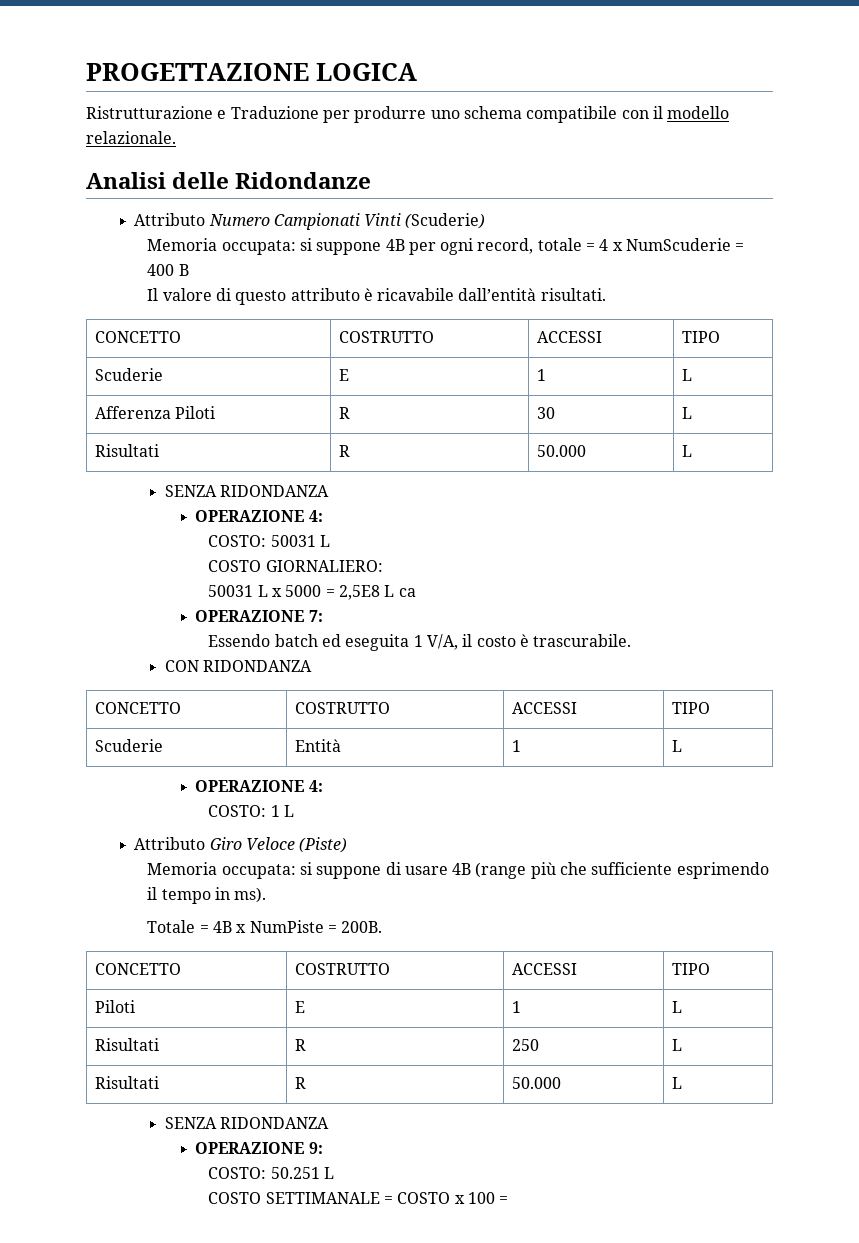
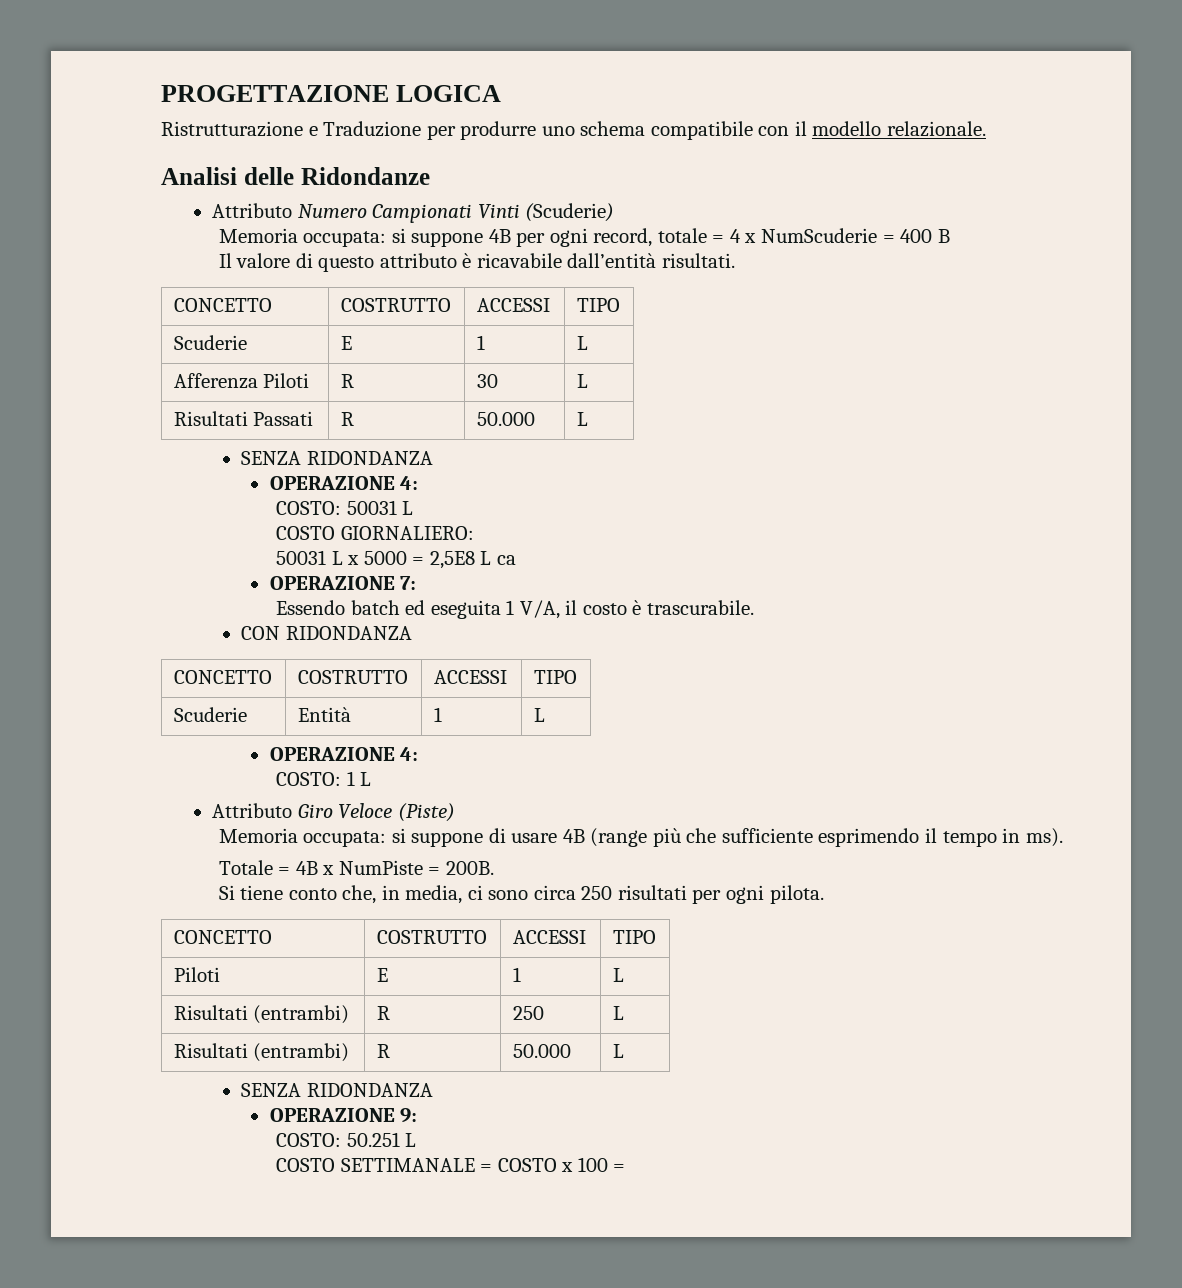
  Afferenza Piloti | R | 30 | L
- Risultati | R | 50.000 | L
+ Risultati Passati | R | 50.000 | L
+ Si tiene conto che, in media, ci sono circa 250 risultati per ogni pilota.
- Risultati | R | 250 | L
- Risultati | R | 50.000 | L
+ Risultati (entrambi) | R | 250 | L
+ Risultati (entrambi) | R | 50.000 | L

